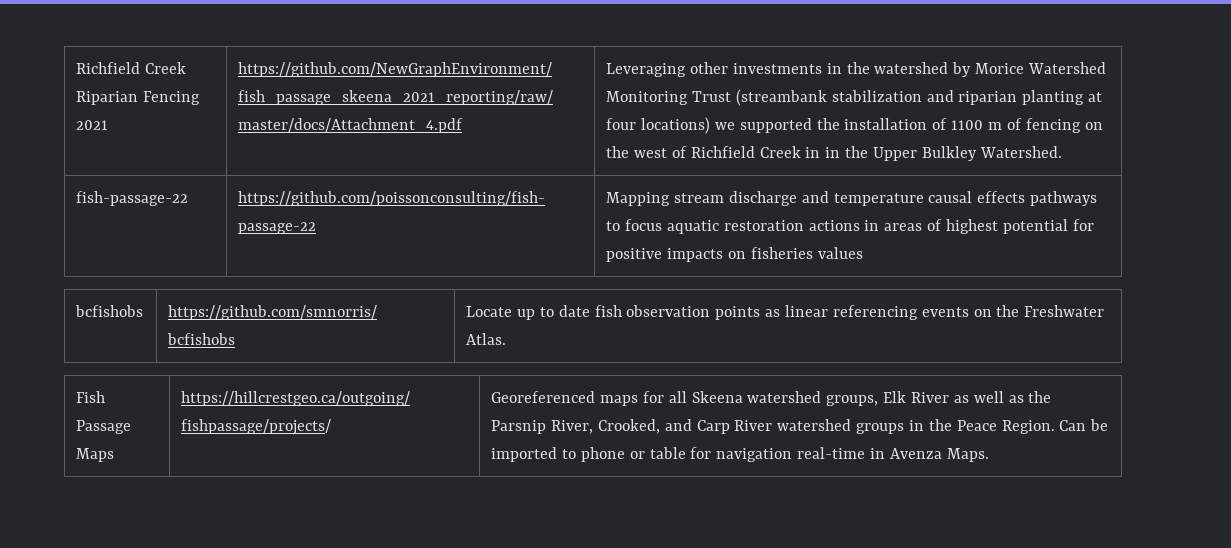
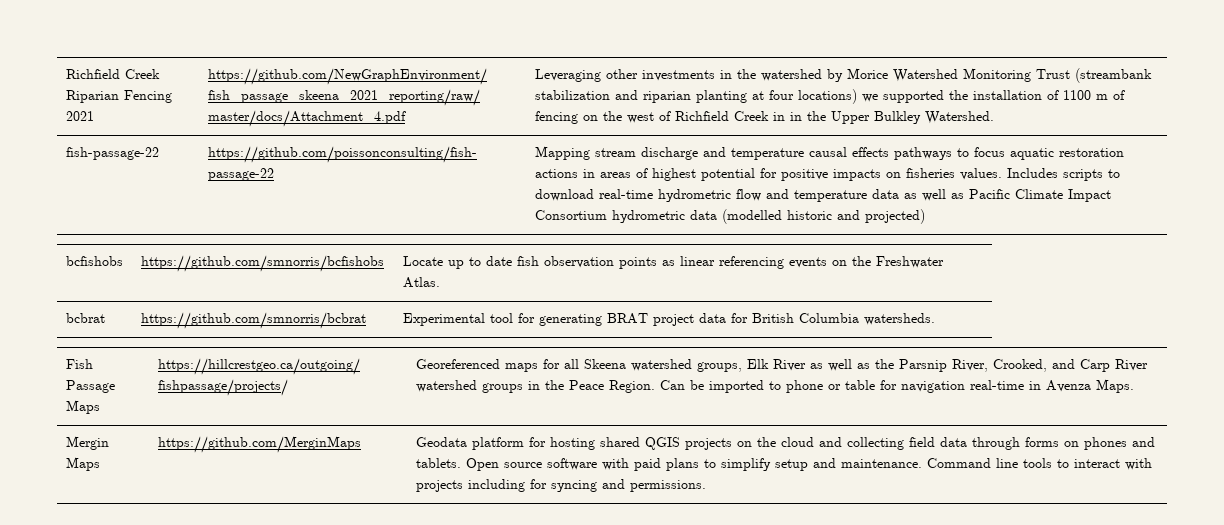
- Mapping stream discharge and temperature causal effects pathways to focus aquatic restoration actions in areas of highest potential for positive impacts on fisheries values
+ Mapping stream discharge and temperature causal effects pathways to focus aquatic restoration actions in areas of highest potential for positive impacts on fisheries values. Includes scripts to download real-time hydrometric flow and temperature data as well as Pacific Climate Impact Consortium hydrometric data (modelled historic and projected)
+ bcbrat | https://github.com/smnorris/bcbrat | Experimental tool for generating BRAT project data for British Columbia watersheds.
+ Mergin Maps | https://github.com/MerginMaps | Geodata platform for hosting shared QGIS projects on the cloud and collecting field data through forms on phones and tablets. Open source software with paid plans to simplify setup and maintenance. Command line tools to interact with projects including for syncing and permissions.

